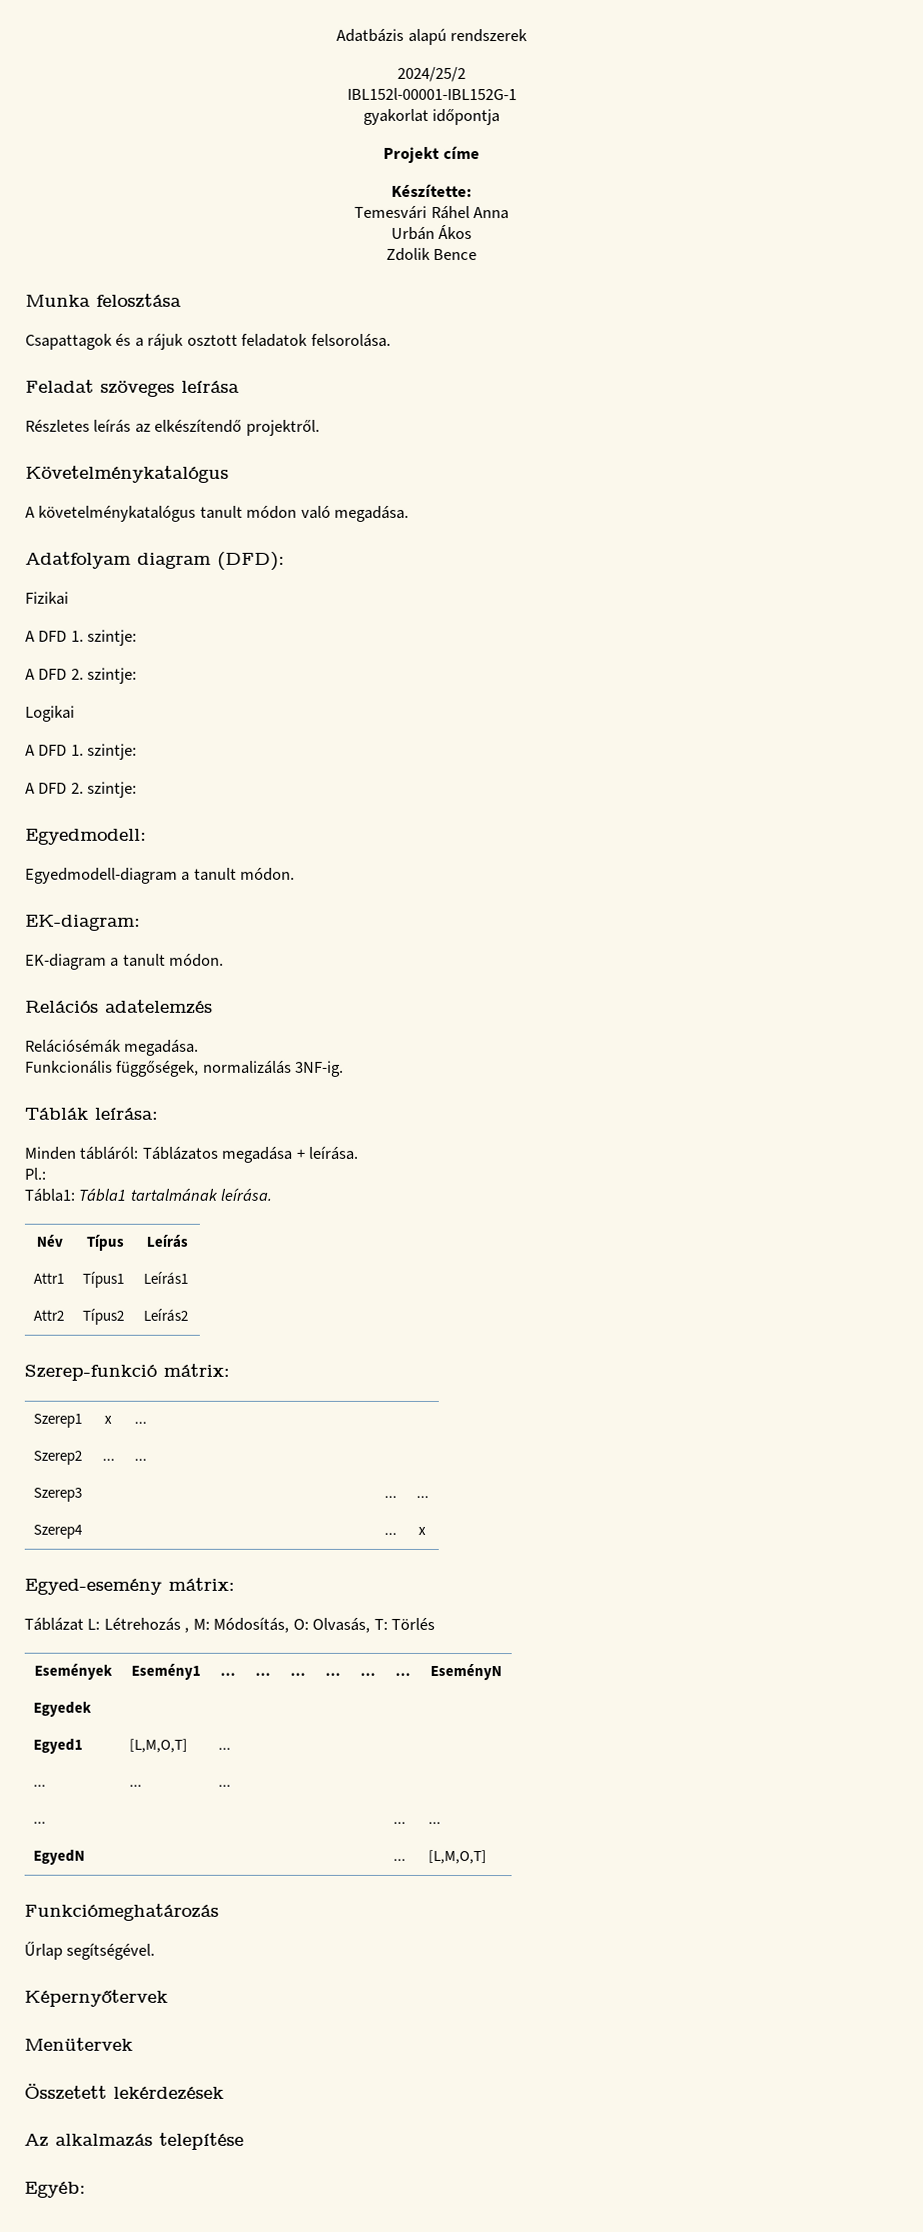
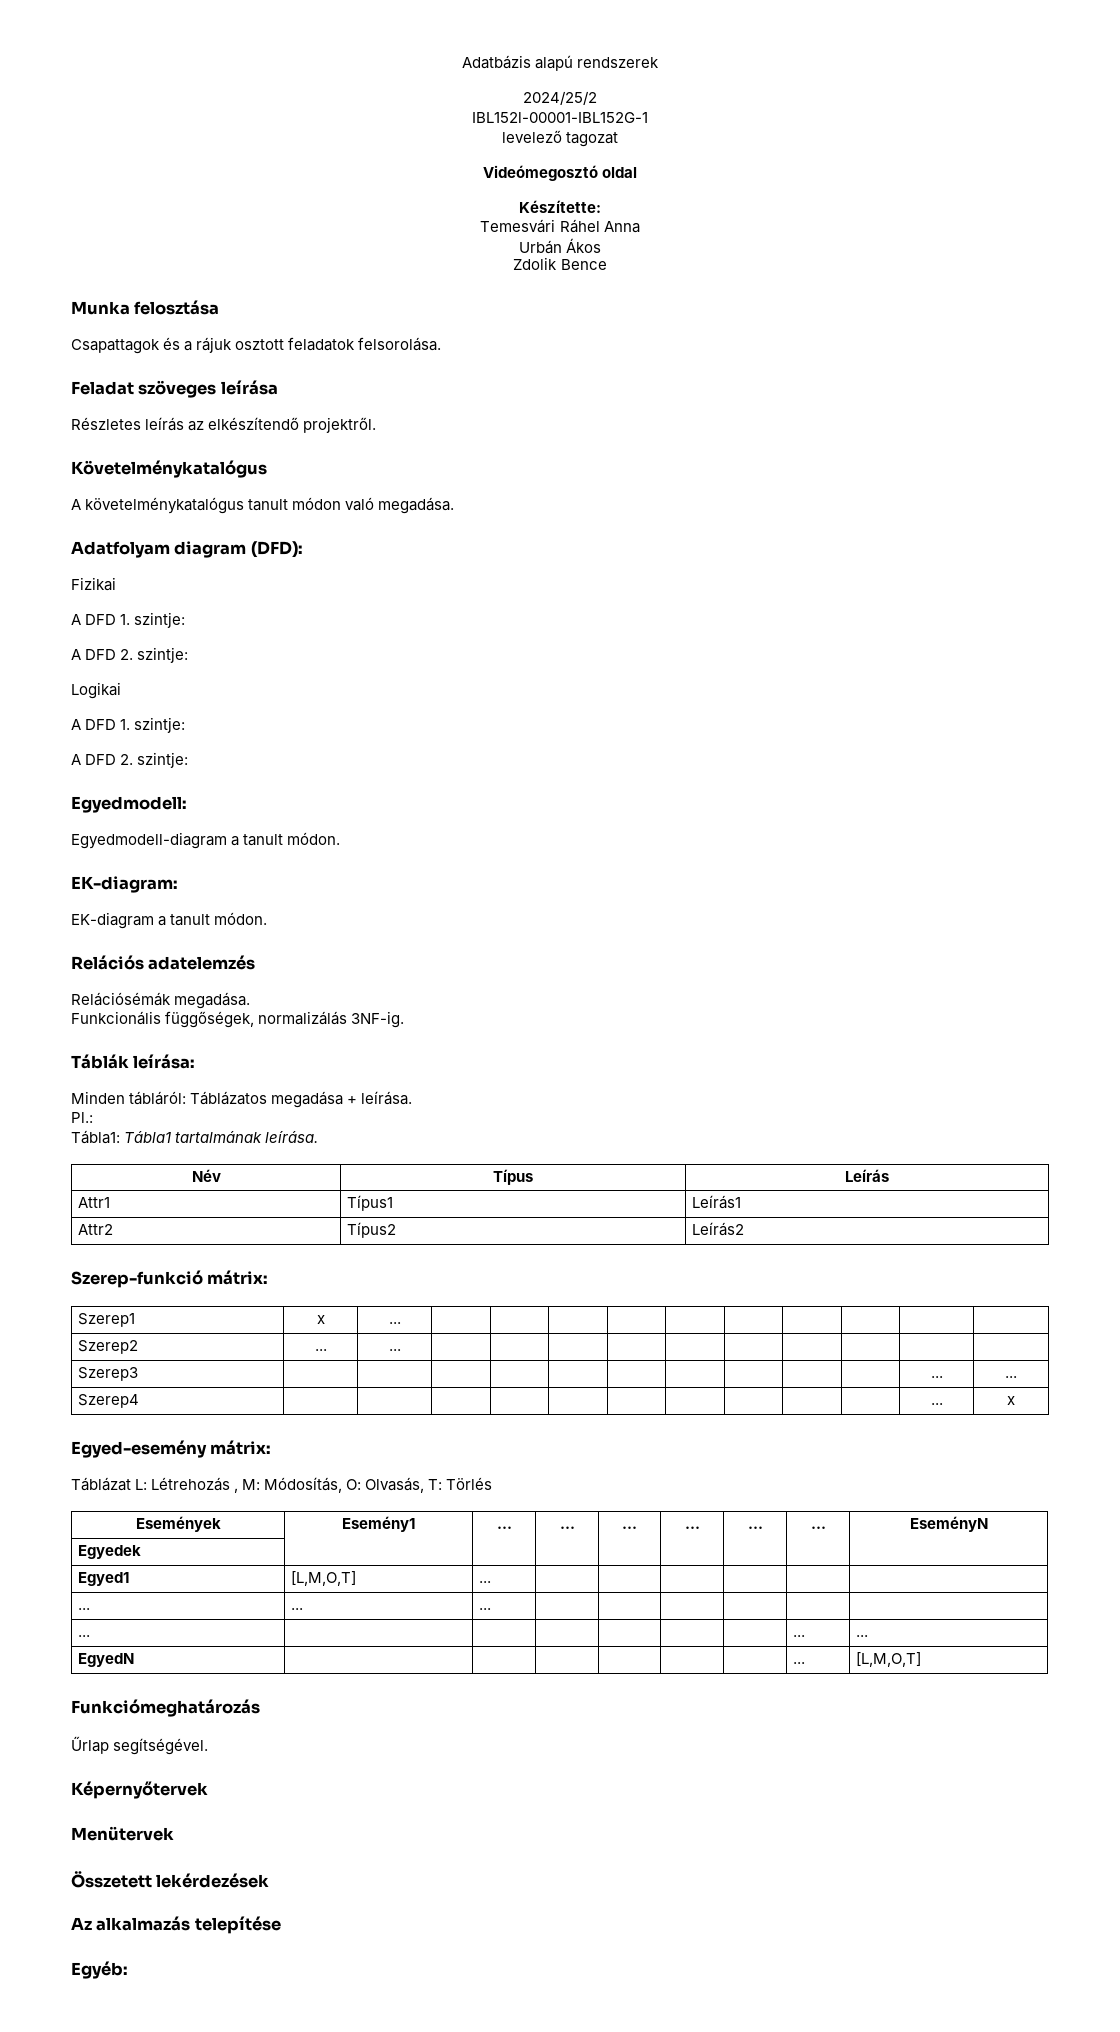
- gyakorlat időpontja
- Projekt címe
+ levelező tagozat
+ Videómegosztó oldal

